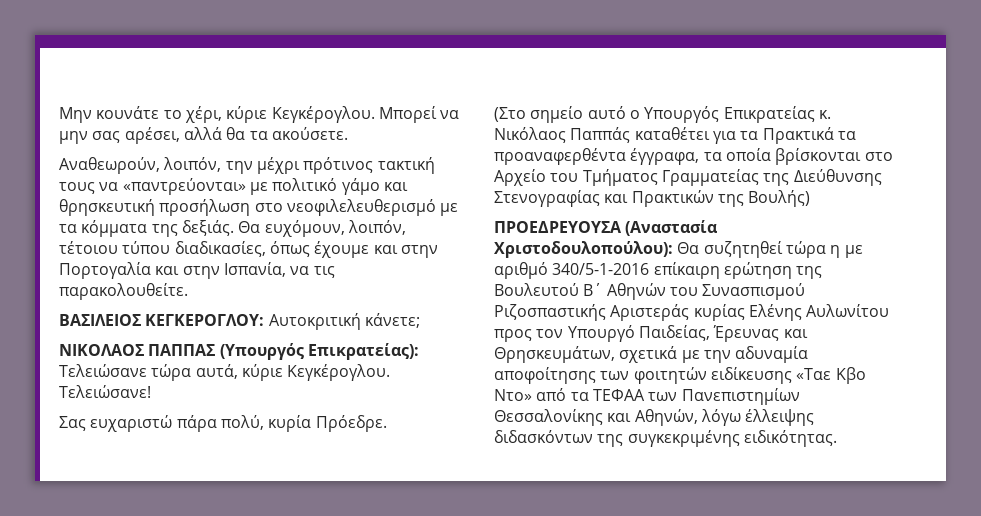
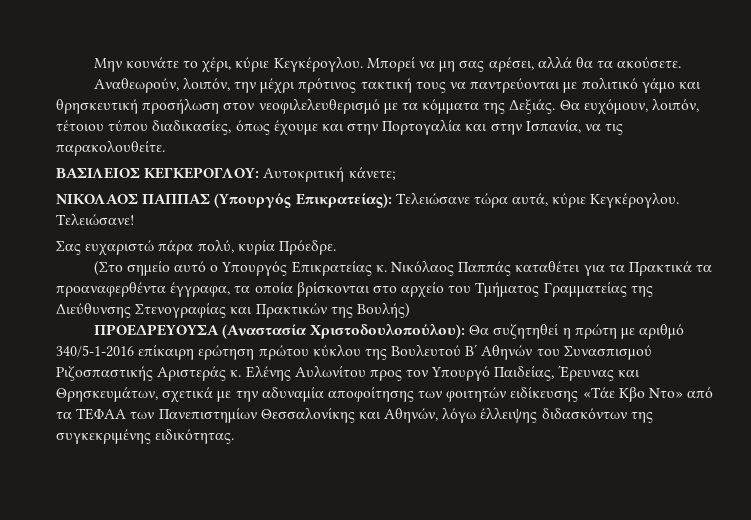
- Μπορεί να μην σας αρέσει, αλλά θα τα ακούσετε.
+ Μπορεί να μη σας αρέσει, αλλά θα τα ακούσετε.
- Αναθεωρούν, λοιπόν, την μέχρι πρότινος τακτική τους να «παντρεύονται» με πολιτικό γάμο και θρησκευτική προσήλωση στο νεοφιλελευθερισμό με τα κόμματα της δεξιάς.
+ Αναθεωρούν, λοιπόν, την μέχρι πρότινος τακτική τους να παντρεύονται με πολιτικό γάμο και θρησκευτική προσήλωση στον νεοφιλελευθερισμό με τα κόμματα της Δεξιάς.
- Νικόλαος Παππάς καταθέτει για τα Πρακτικά τα προαναφερθέντα έγγραφα, τα οποία βρίσκονται στο Αρχείο του Τμήματος Γραμματείας της Διεύθυνσης Στενογραφίας και Πρακτικών της Βουλής)
+ Νικόλαος Παππάς καταθέτει για τα Πρακτικά τα προαναφερθέντα έγγραφα, τα οποία βρίσκονται στο αρχείο του Τμήματος Γραμματείας της Διεύθυνσης Στενογραφίας και Πρακτικών της Βουλής)
- ΠΡΟΕΔΡΕΥΟΥΣΑ (Αναστασία Χριστοδουλοπούλου): Θα συζητηθεί τώρα η με αριθμό 340/5-1-2016 επίκαιρη ερώτηση της Βουλευτού Β΄ Αθηνών του Συνασπισμού Ριζοσπαστικής Αριστεράς κυρίας Ελένης Αυλωνίτου προς τον Υπουργό Παιδείας, Έρευνας και Θρησκευμάτων, σχετικά με την αδυναμία αποφοίτησης των φοιτητών ειδίκευσης «Ταε Κβο Ντο» από τα ΤΕΦΑΑ των Πανεπιστημίων Θεσσαλονίκης και Αθηνών, λόγω έλλειψης διδασκόντων της συγκεκριμένης ειδικότητας.
+ ΠΡΟΕΔΡΕΥΟΥΣΑ (Αναστασία Χριστοδουλοπούλου): Θα συζητηθεί η πρώτη με αριθμό 340/5-1-2016 επίκαιρη ερώτηση πρώτου κύκλου της Βουλευτού Β΄ Αθηνών του Συνασπισμού Ριζοσπαστικής Αριστεράς κ. Ελένης Αυλωνίτου προς τον Υπουργό Παιδείας, Έρευνας και Θρησκευμάτων, σχετικά με την αδυναμία αποφοίτησης των φοιτητών ειδίκευσης «Τάε Κβο Ντο» από τα ΤΕΦΑΑ των Πανεπιστημίων Θεσσαλονίκης και Αθηνών, λόγω έλλειψης διδασκόντων της συγκεκριμένης ειδικότητας.

